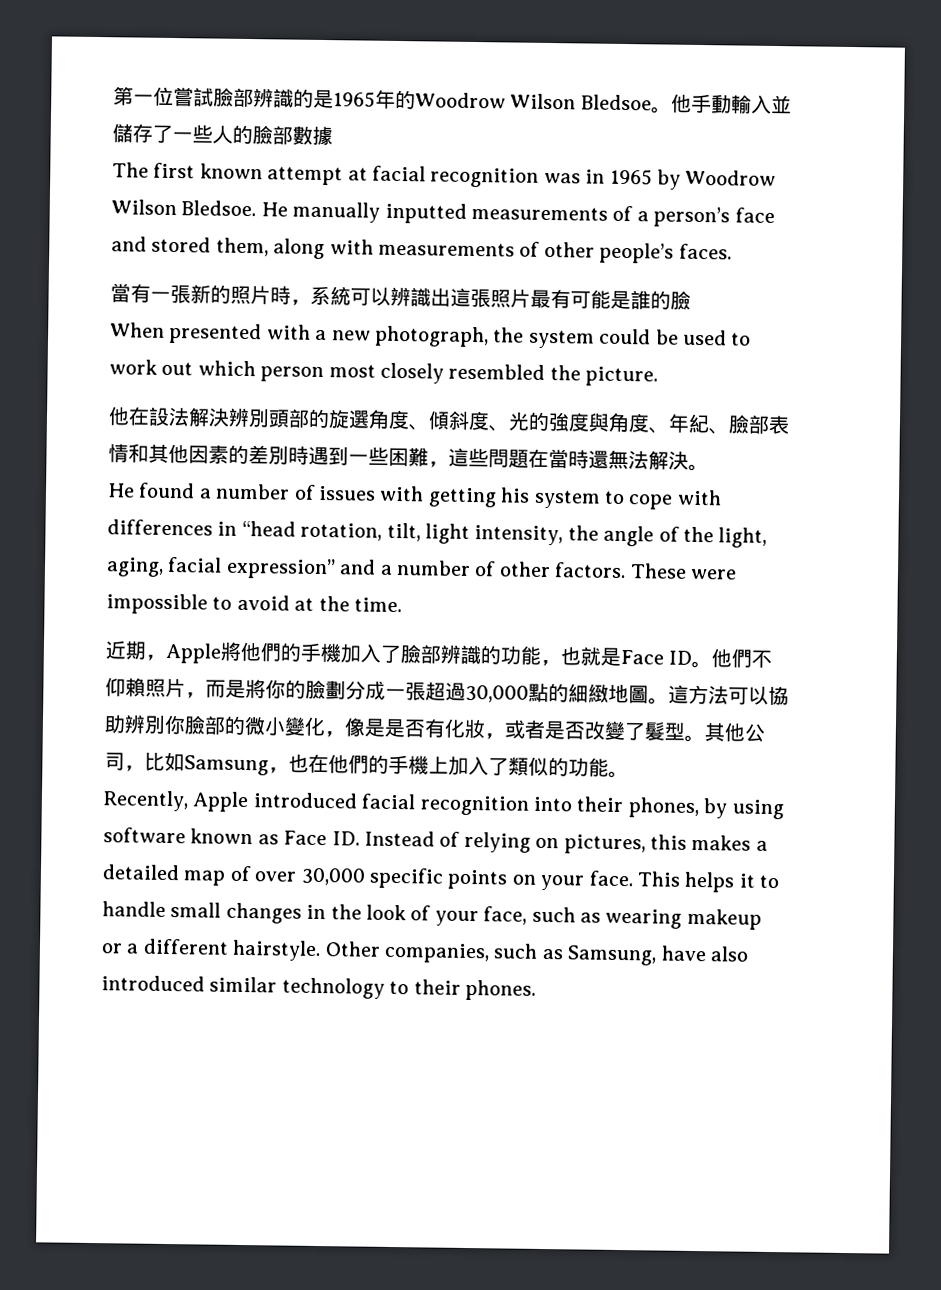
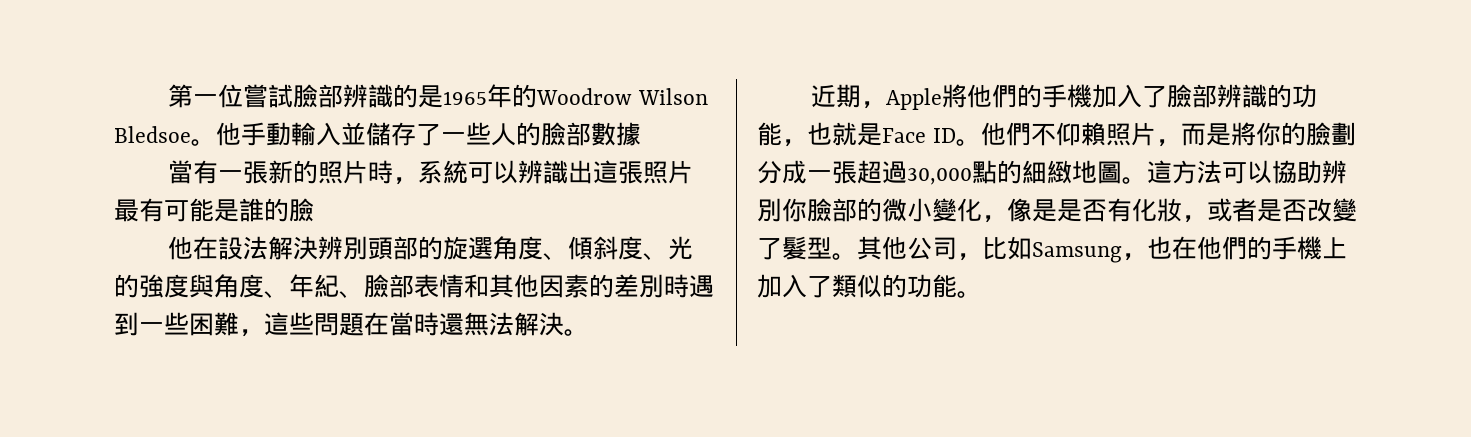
- The first known attempt at facial recognition was in 1965 by Woodrow Wilson Bledsoe. He manually inputted measurements of a person’s face and stored them, along with measurements of other people’s faces.
- When presented with a new photograph, the system could be used to work out which person most closely resembled the picture.
- He found a number of issues with getting his system to cope with differences in “head rotation, tilt, light intensity, the angle of the light, aging, facial expression” and a number of other factors. These were impossible to avoid at the time.
- Recently, Apple introduced facial recognition into their phones, by using software known as Face ID. Instead of relying on pictures, this makes a detailed map of over 30,000 specific points on your face. This helps it to handle small changes in the look of your face, such as wearing makeup or a different hairstyle. Other companies, such as Samsung, have also introduced similar technology to their phones.

